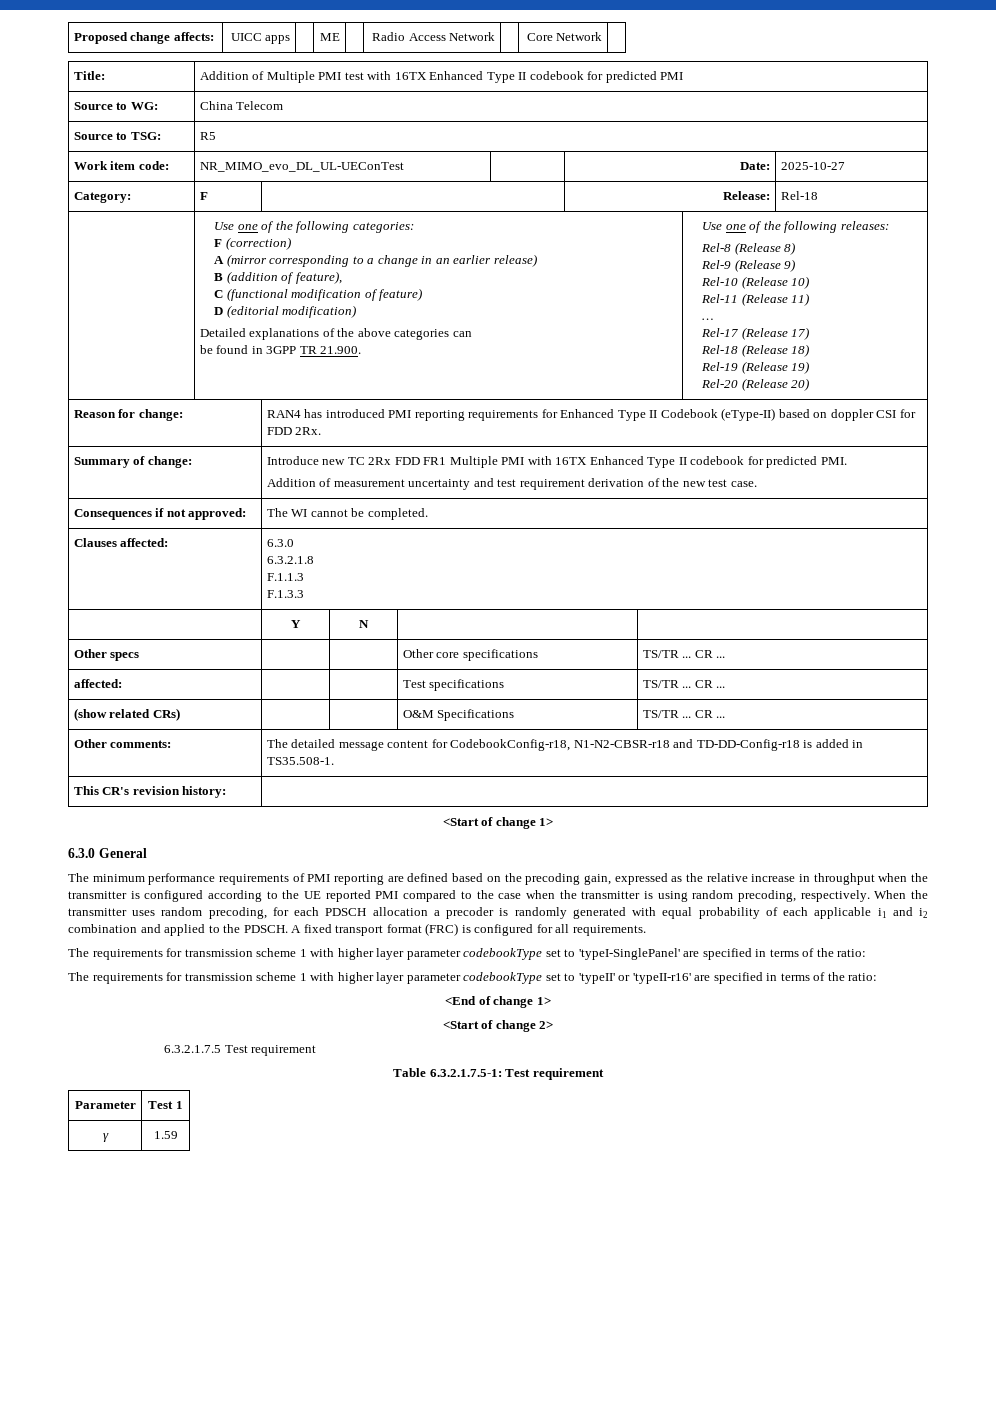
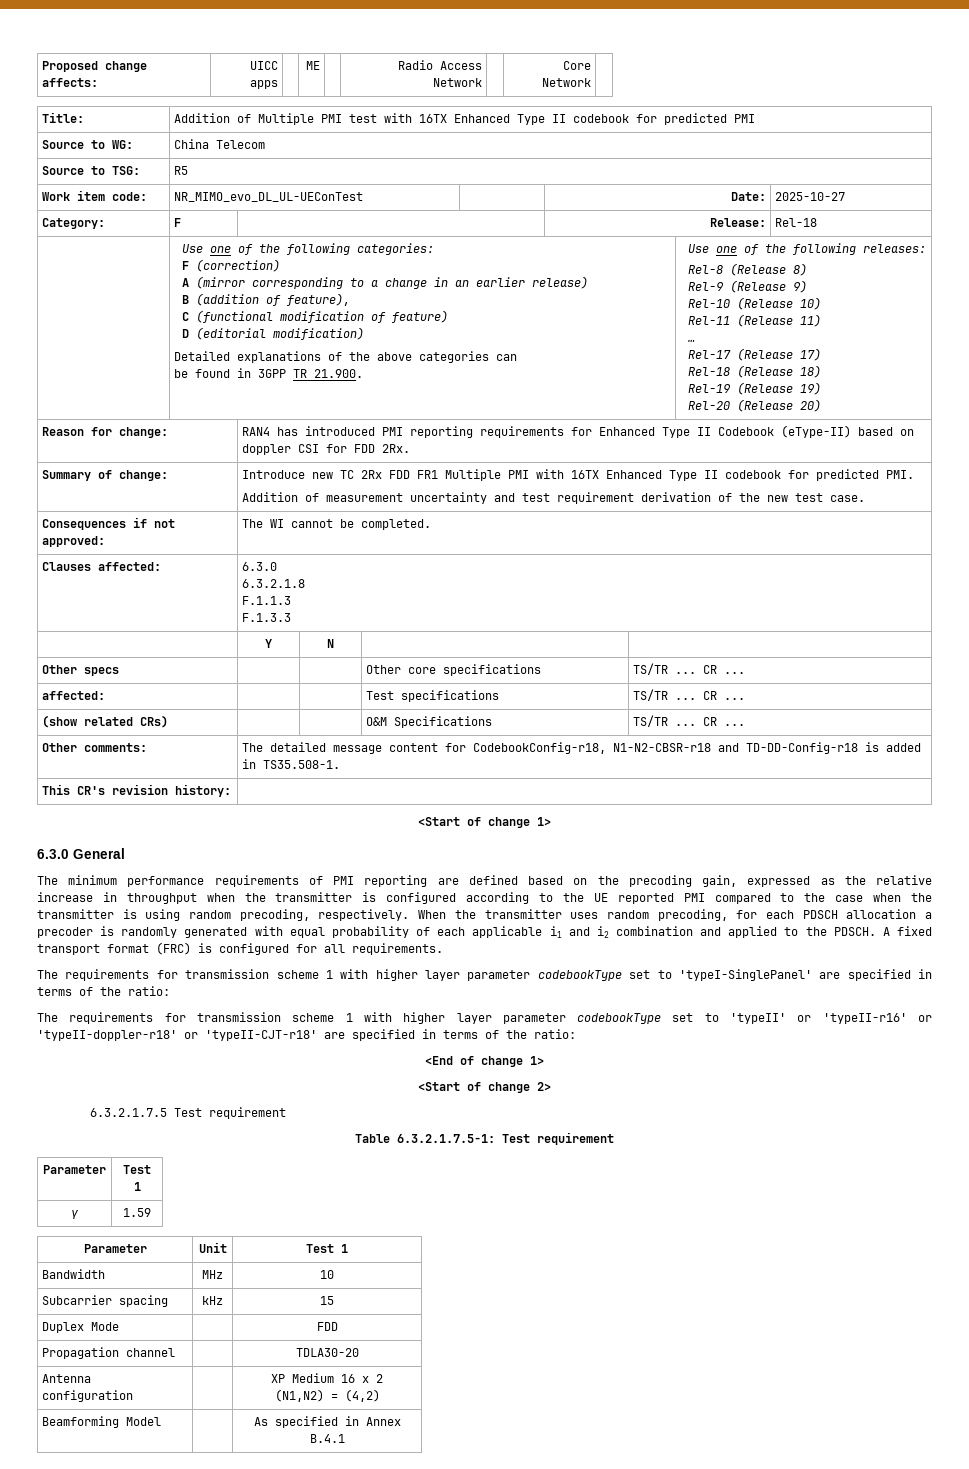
- The requirements for transmission scheme 1 with higher layer parameter codebookType set to 'typeII' or 'typeII-r16' are specified in terms of the ratio:
+ The requirements for transmission scheme 1 with higher layer parameter codebookType set to 'typeII' or 'typeII-r16' or 'typeII-doppler-r18' or 'typeII-CJT-r18' are specified in terms of the ratio:
+ Parameter | Unit | Test 1
+ Bandwidth | MHz | 10
+ Subcarrier spacing | kHz | 15
+ Duplex Mode | | FDD
+ Propagation channel | | TDLA30-20
+ Antenna configuration | | XP Medium 16 x 2
+ (N1,N2) = (4,2)
+ Beamforming Model | | As specified in Annex B.4.1

